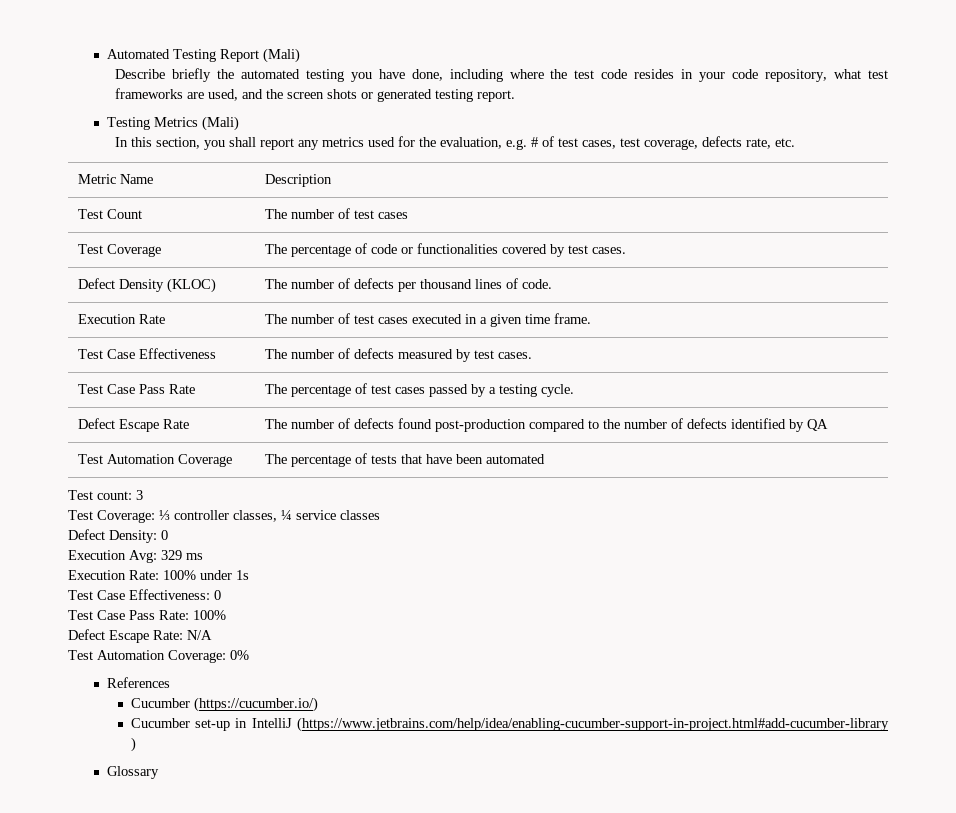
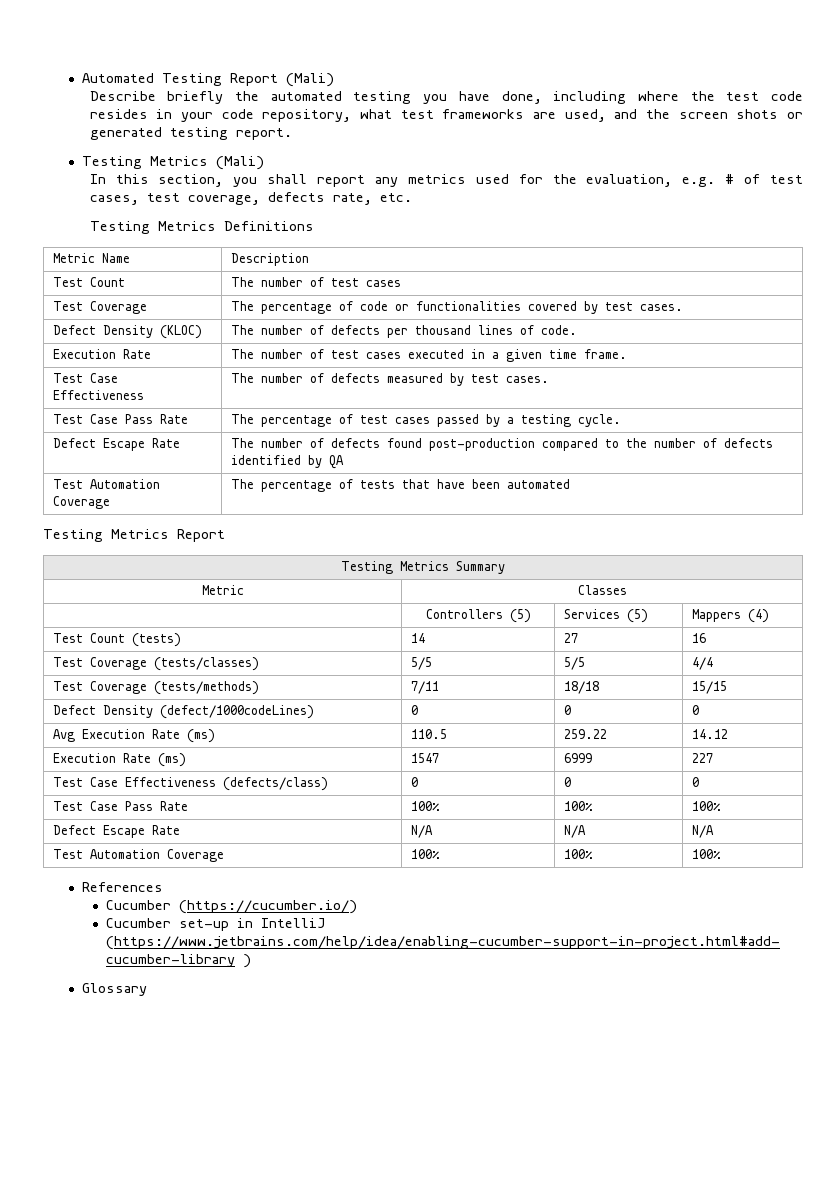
+ Testing Metrics Definitions
- Test count: 3
- Test Coverage: ⅓ controller classes, ¼ service classes
- Defect Density: 0
- Execution Avg: 329 ms
- Execution Rate: 100% under 1s
- Test Case Effectiveness: 0
- Test Case Pass Rate: 100%
- Defect Escape Rate: N/A
- Test Automation Coverage: 0%
+ Testing Metrics Report
+ Testing Metrics Summary
+ Metric | Classes
+ | Controllers (5) | Services (5) | Mappers (4)
+ Test Count (tests) | 14 | 27 | 16
+ Test Coverage (tests/classes) | 5/5 | 5/5 | 4/4
+ Test Coverage (tests/methods) | 7/11 | 18/18 | 15/15
+ Defect Density (defect/1000codeLines) | 0 | 0 | 0
+ Avg Execution Rate (ms) | 110.5 | 259.22 | 14.12
+ Execution Rate (ms) | 1547 | 6999 | 227
+ Test Case Effectiveness (defects/class) | 0 | 0 | 0
+ Test Case Pass Rate | 100% | 100% | 100%
+ Defect Escape Rate | N/A | N/A | N/A
+ Test Automation Coverage | 100% | 100% | 100%

